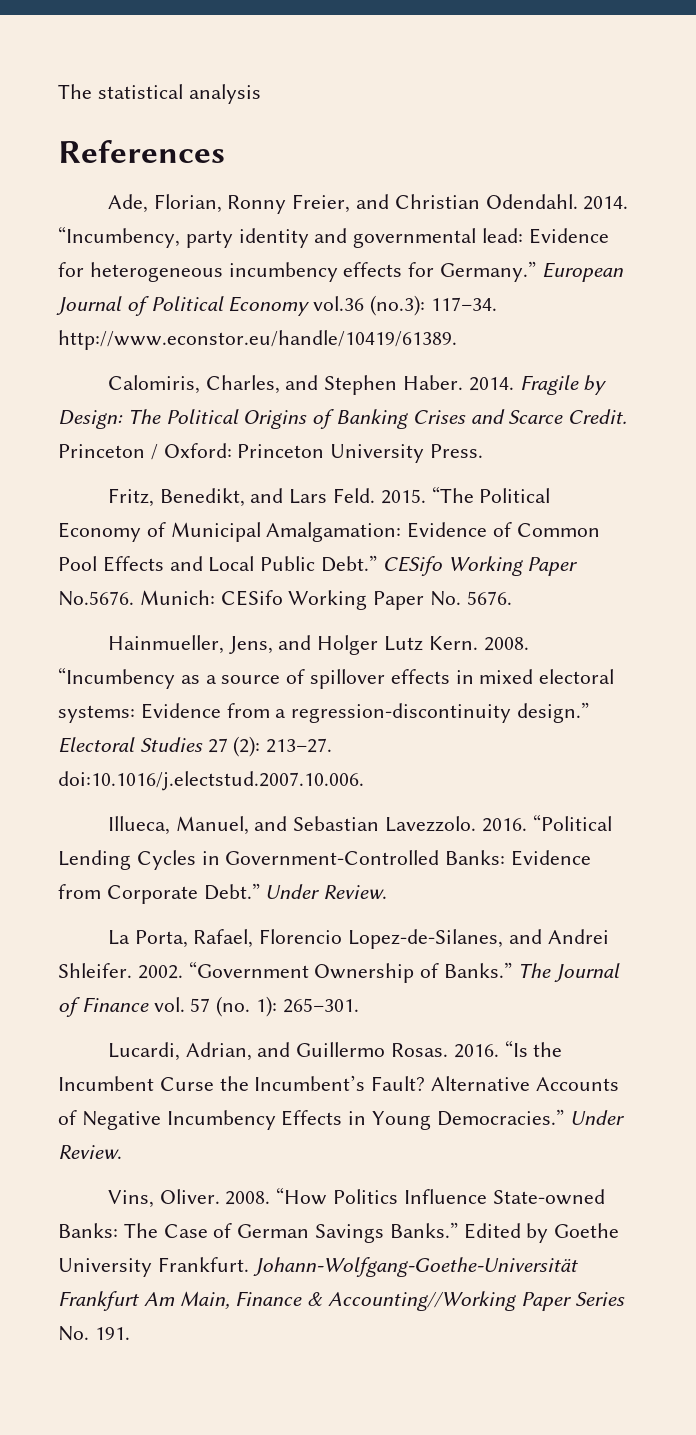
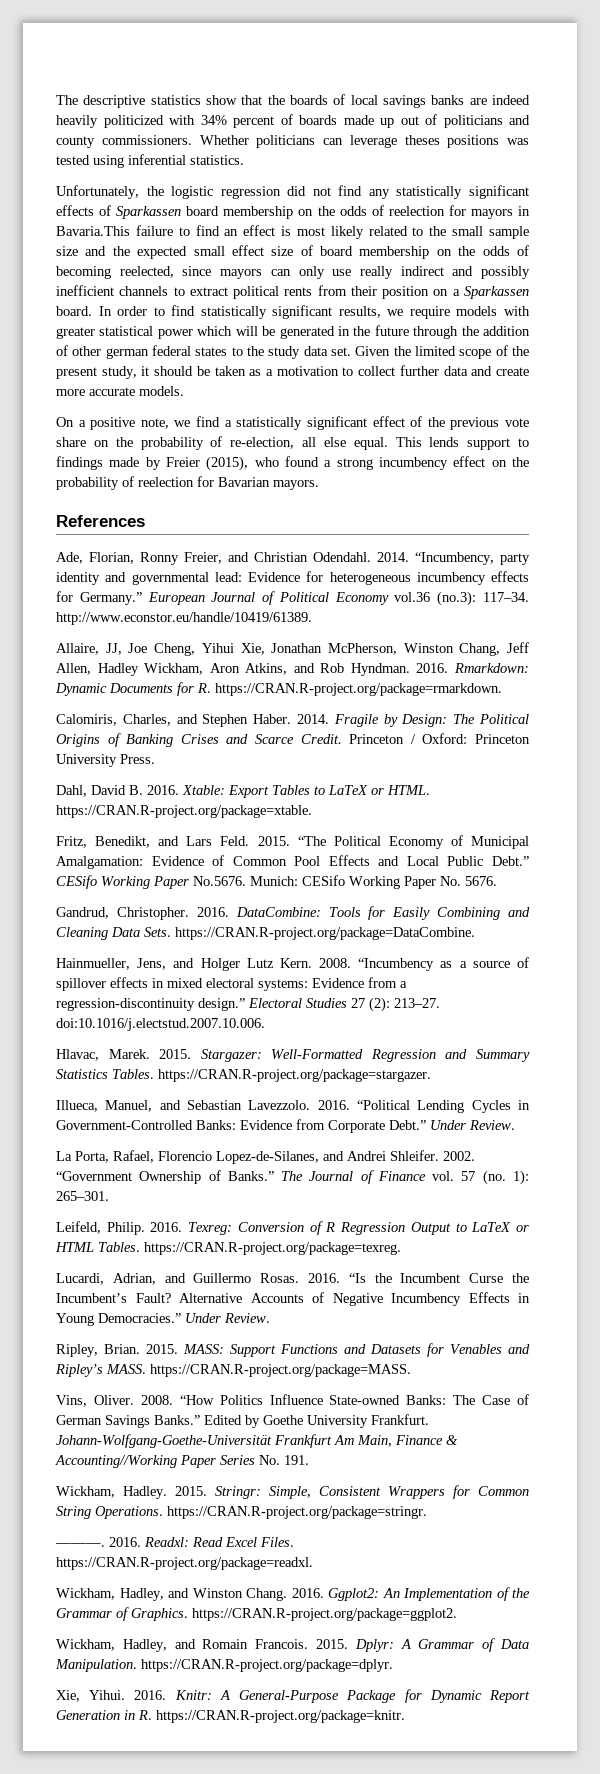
- The statistical analysis
+ The descriptive statistics show that the boards of local savings banks are indeed heavily politicized with 34% percent of boards made up out of politicians and county commissioners. Whether politicians can leverage theses positions was tested using inferential statistics.
+ Unfortunately, the logistic regression did not find any statistically significant effects of Sparkassen board membership on the odds of reelection for mayors in Bavaria.This failure to find an effect is most likely related to the small sample size and the expected small effect size of board membership on the odds of becoming reelected, since mayors can only use really indirect and possibly inefficient channels to extract political rents from their position on a Sparkassen board. In order to find statistically significant results, we require models with greater statistical power which will be generated in the future through the addition of other german federal states to the study data set. Given the limited scope of the present study, it should be taken as a motivation to collect further data and create more accurate models.
+ On a positive note, we find a statistically significant effect of the previous vote share on the probability of re-election, all else equal. This lends support to findings made by Freier (2015), who found a strong incumbency effect on the probability of reelection for Bavarian mayors.
+ Allaire, JJ, Joe Cheng, Yihui Xie, Jonathan McPherson, Winston Chang, Jeff Allen, Hadley Wickham, Aron Atkins, and Rob Hyndman. 2016. Rmarkdown: Dynamic Documents for R. https://CRAN.R-project.org/package=rmarkdown.
+ Dahl, David B. 2016. Xtable: Export Tables to LaTeX or HTML. https://CRAN.R-project.org/package=xtable.
+ Gandrud, Christopher. 2016. DataCombine: Tools for Easily Combining and Cleaning Data Sets. https://CRAN.R-project.org/package=DataCombine.
+ Hlavac, Marek. 2015. Stargazer: Well-Formatted Regression and Summary Statistics Tables. https://CRAN.R-project.org/package=stargazer.
+ Leifeld, Philip. 2016. Texreg: Conversion of R Regression Output to LaTeX or HTML Tables. https://CRAN.R-project.org/package=texreg.
+ Ripley, Brian. 2015. MASS: Support Functions and Datasets for Venables and Ripley’s MASS. https://CRAN.R-project.org/package=MASS.
+ Wickham, Hadley. 2015. Stringr: Simple, Consistent Wrappers for Common String Operations. https://CRAN.R-project.org/package=stringr.
+ ———. 2016. Readxl: Read Excel Files. https://CRAN.R-project.org/package=readxl.
+ Wickham, Hadley, and Winston Chang. 2016. Ggplot2: An Implementation of the Grammar of Graphics. https://CRAN.R-project.org/package=ggplot2.
+ Wickham, Hadley, and Romain Francois. 2015. Dplyr: A Grammar of Data Manipulation. https://CRAN.R-project.org/package=dplyr.
+ Xie, Yihui. 2016. Knitr: A General-Purpose Package for Dynamic Report Generation in R. https://CRAN.R-project.org/package=knitr.

